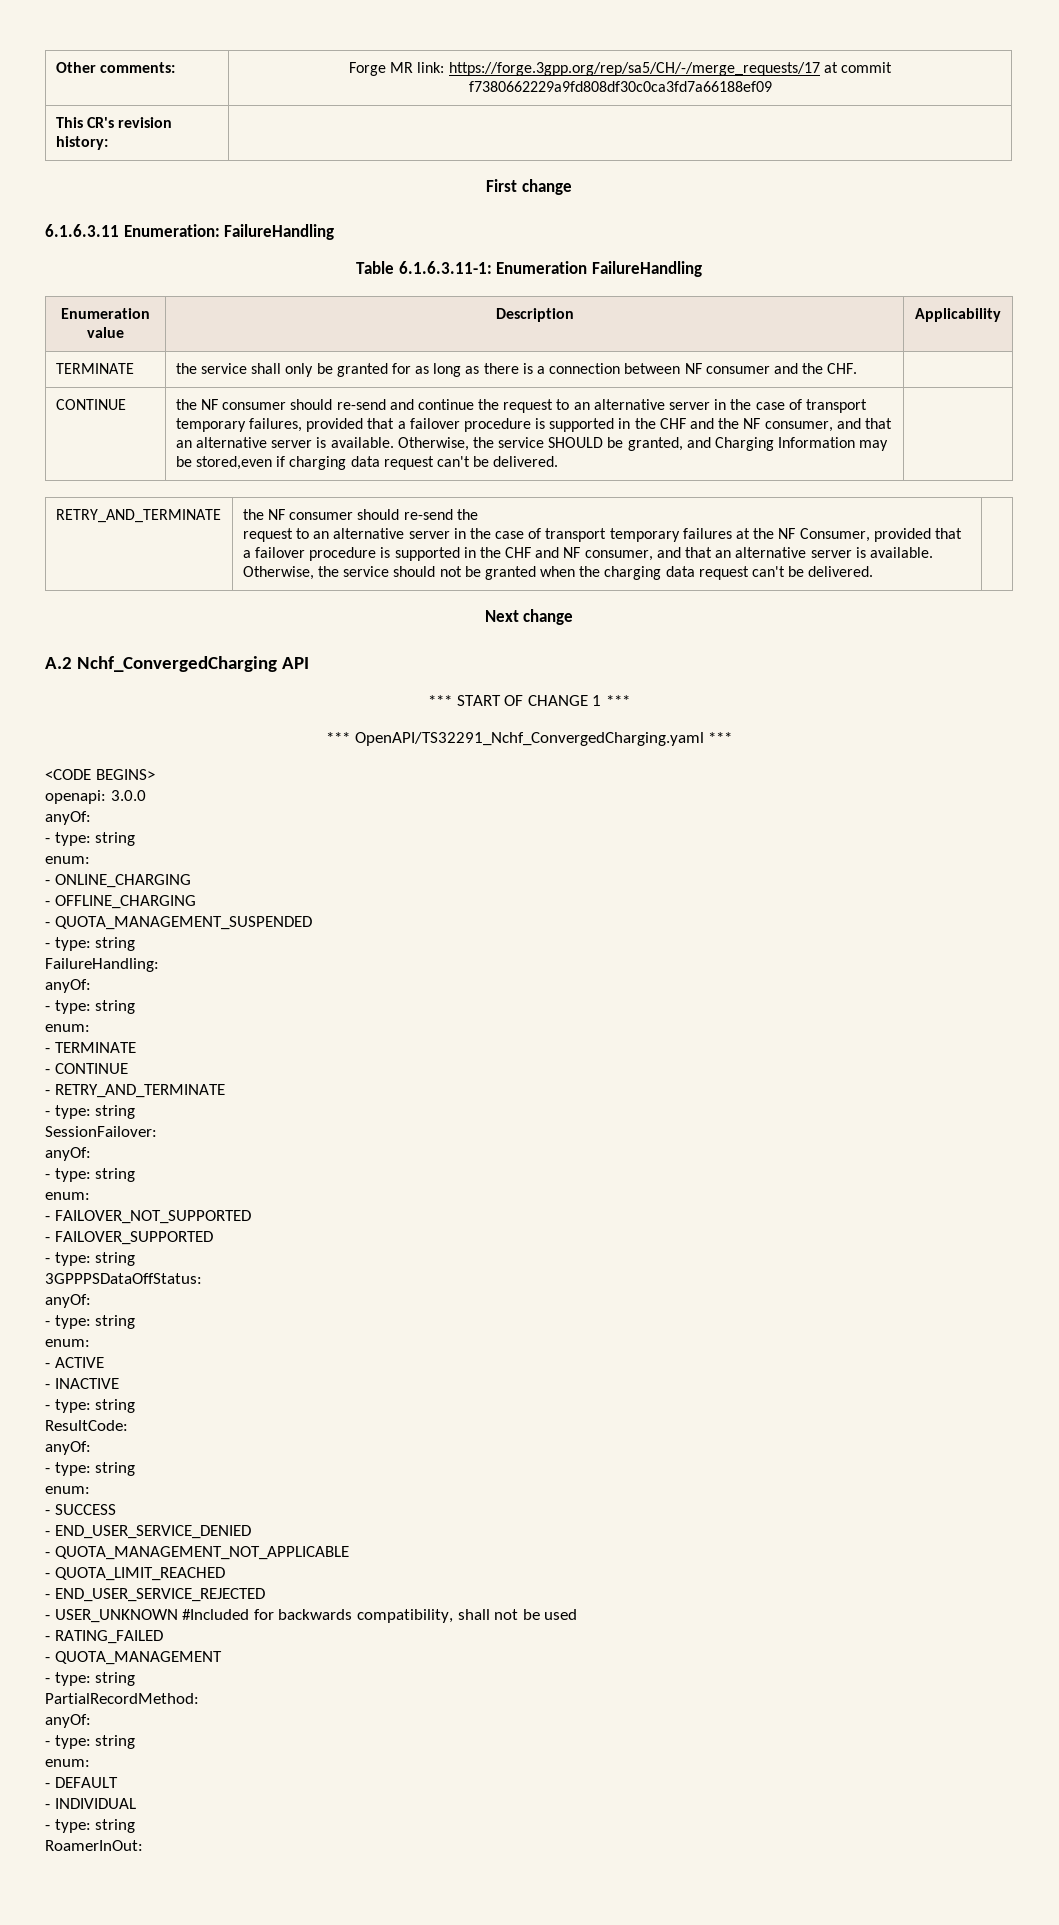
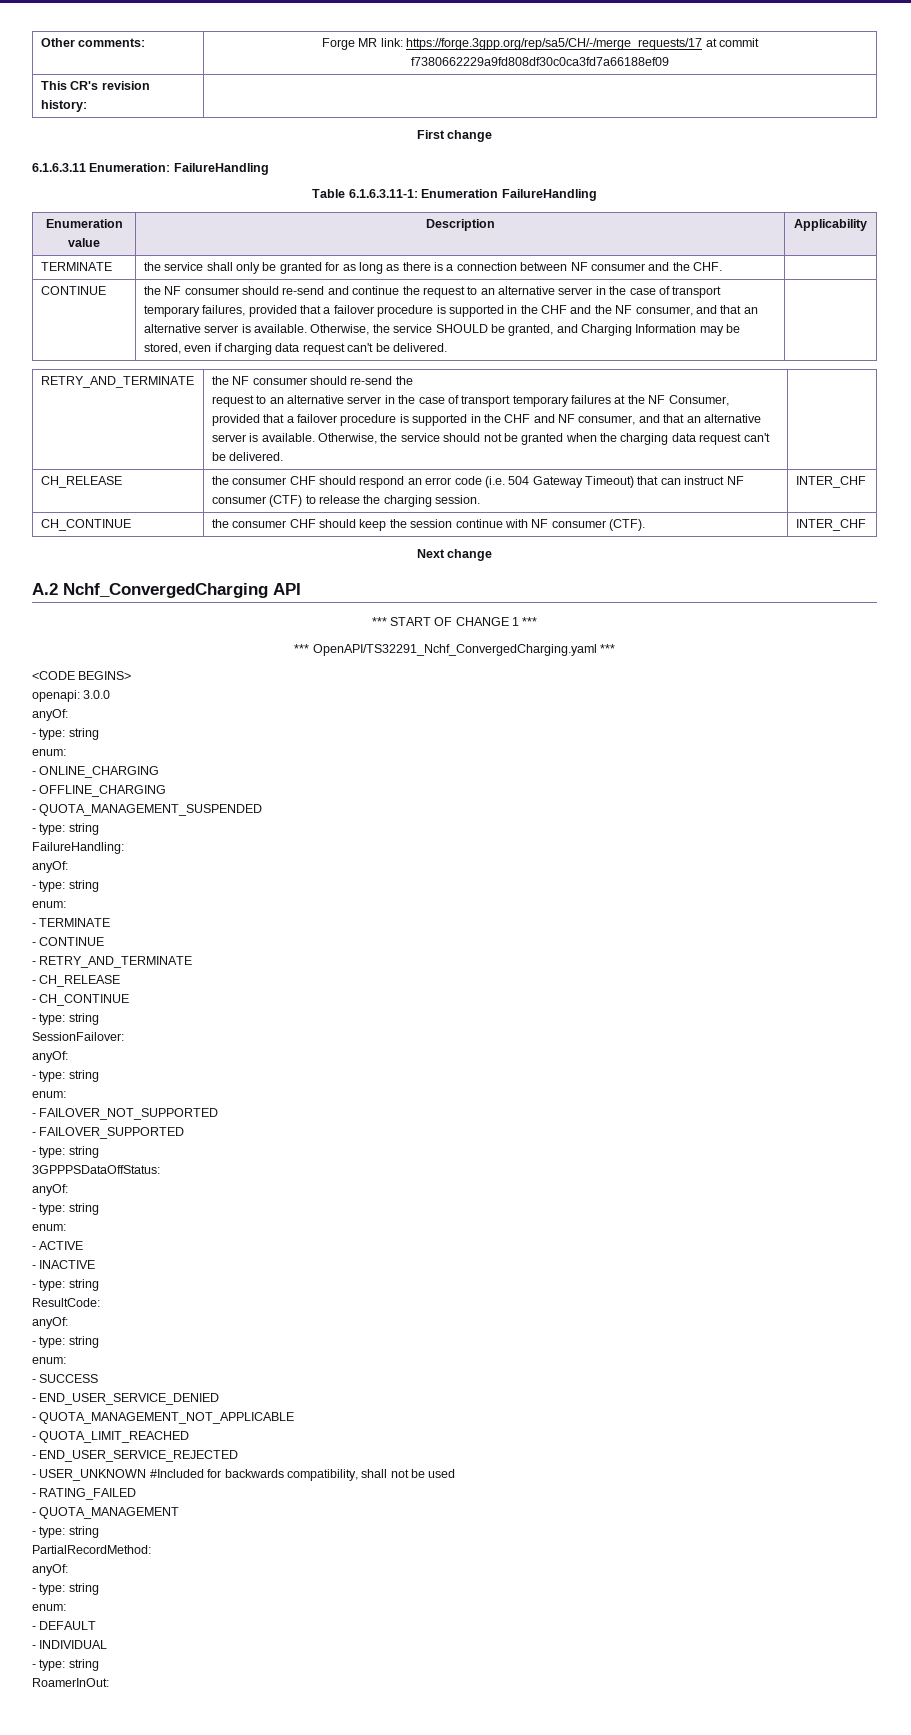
- Otherwise, the service SHOULD be granted, and Charging Information may be stored,even if charging data request can't be delivered.
+ Otherwise, the service SHOULD be granted, and Charging Information may be stored, even if charging data request can't be delivered.
+ CH_RELEASE | the consumer CHF should respond an error code (i.e. 504 Gateway Timeout) that can instruct NF consumer (CTF) to release the charging session. | INTER_CHF
+ CH_CONTINUE | the consumer CHF should keep the session continue with NF consumer (CTF). | INTER_CHF
+ - CH_RELEASE
+ - CH_CONTINUE

